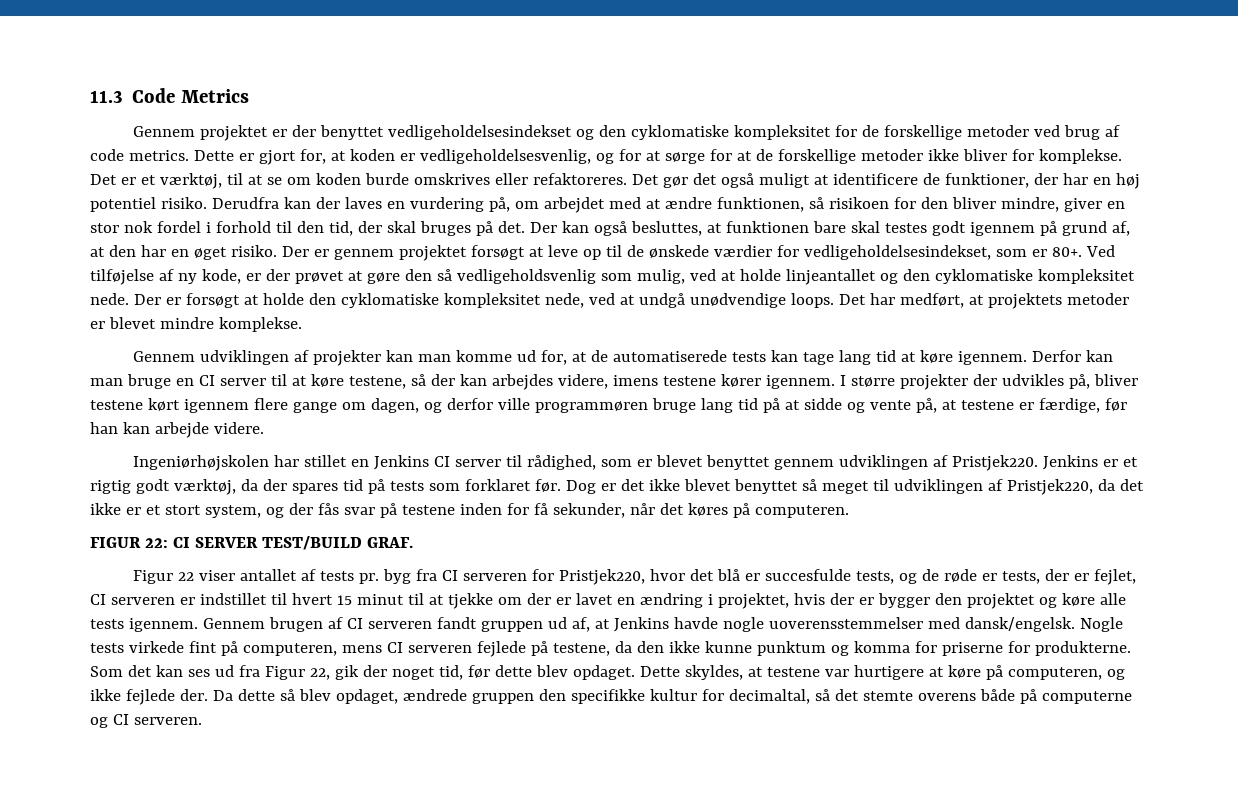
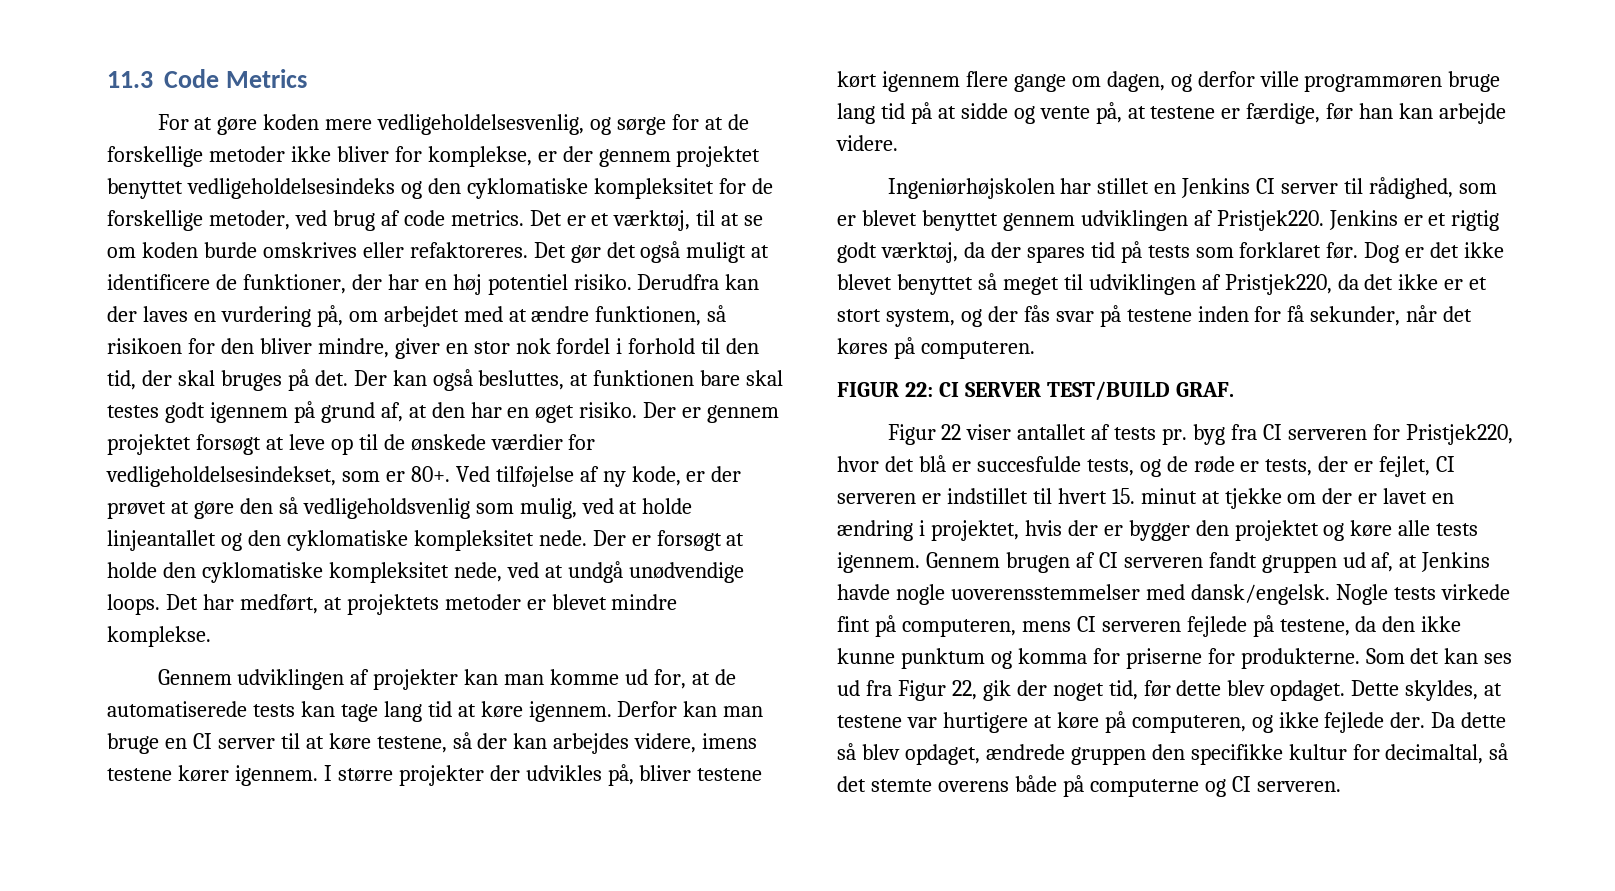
- Gennem projektet er der benyttet vedligeholdelsesindekset og den cyklomatiske kompleksitet for de forskellige metoder ved brug af code metrics. Dette er gjort for, at koden er vedligeholdelsesvenlig, og for at sørge for at de forskellige metoder ikke bliver for komplekse.
+ For at gøre koden mere vedligeholdelsesvenlig, og sørge for at de forskellige metoder ikke bliver for komplekse, er der gennem projektet benyttet vedligeholdelsesindeks og den cyklomatiske kompleksitet for de forskellige metoder, ved brug af code metrics.
- Figur 22 viser antallet af tests pr. byg fra CI serveren for Pristjek220, hvor det blå er succesfulde tests, og de røde er tests, der er fejlet, CI serveren er indstillet til hvert 15 minut til at tjekke om der er lavet en ændring i projektet, hvis der er bygger den projektet og køre alle tests igennem.
+ Figur 22 viser antallet af tests pr. byg fra CI serveren for Pristjek220, hvor det blå er succesfulde tests, og de røde er tests, der er fejlet, CI serveren er indstillet til hvert 15. minut at tjekke om der er lavet en ændring i projektet, hvis der er bygger den projektet og køre alle tests igennem.

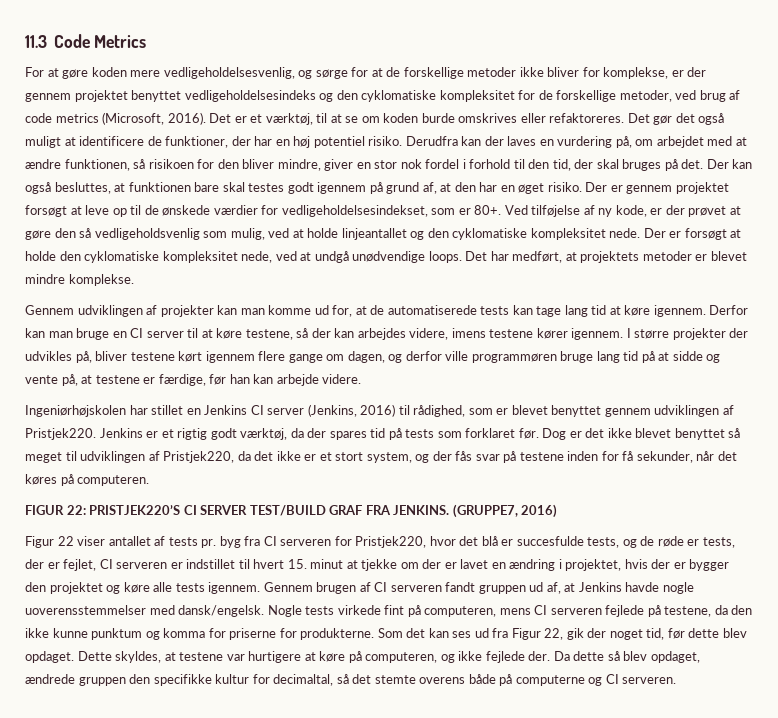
- For at gøre koden mere vedligeholdelsesvenlig, og sørge for at de forskellige metoder ikke bliver for komplekse, er der gennem projektet benyttet vedligeholdelsesindeks og den cyklomatiske kompleksitet for de forskellige metoder, ved brug af code metrics.
+ For at gøre koden mere vedligeholdelsesvenlig, og sørge for at de forskellige metoder ikke bliver for komplekse, er der gennem projektet benyttet vedligeholdelsesindeks og den cyklomatiske kompleksitet for de forskellige metoder, ved brug af code metrics (Microsoft, 2016).
- Ingeniørhøjskolen har stillet en Jenkins CI server til rådighed, som er blevet benyttet gennem udviklingen af Pristjek220.
+ Ingeniørhøjskolen har stillet en Jenkins CI server (Jenkins, 2016) til rådighed, som er blevet benyttet gennem udviklingen af Pristjek220.
- FIGUR 22: CI SERVER TEST/BUILD GRAF.
+ FIGUR 22: PRISTJEK220’S CI SERVER TEST/BUILD GRAF FRA JENKINS. (GRUPPE7, 2016)

